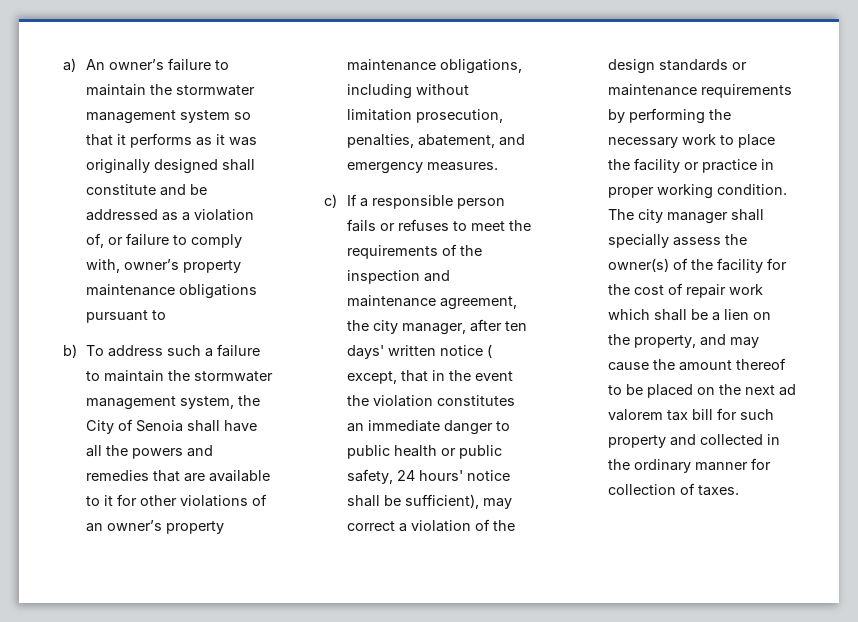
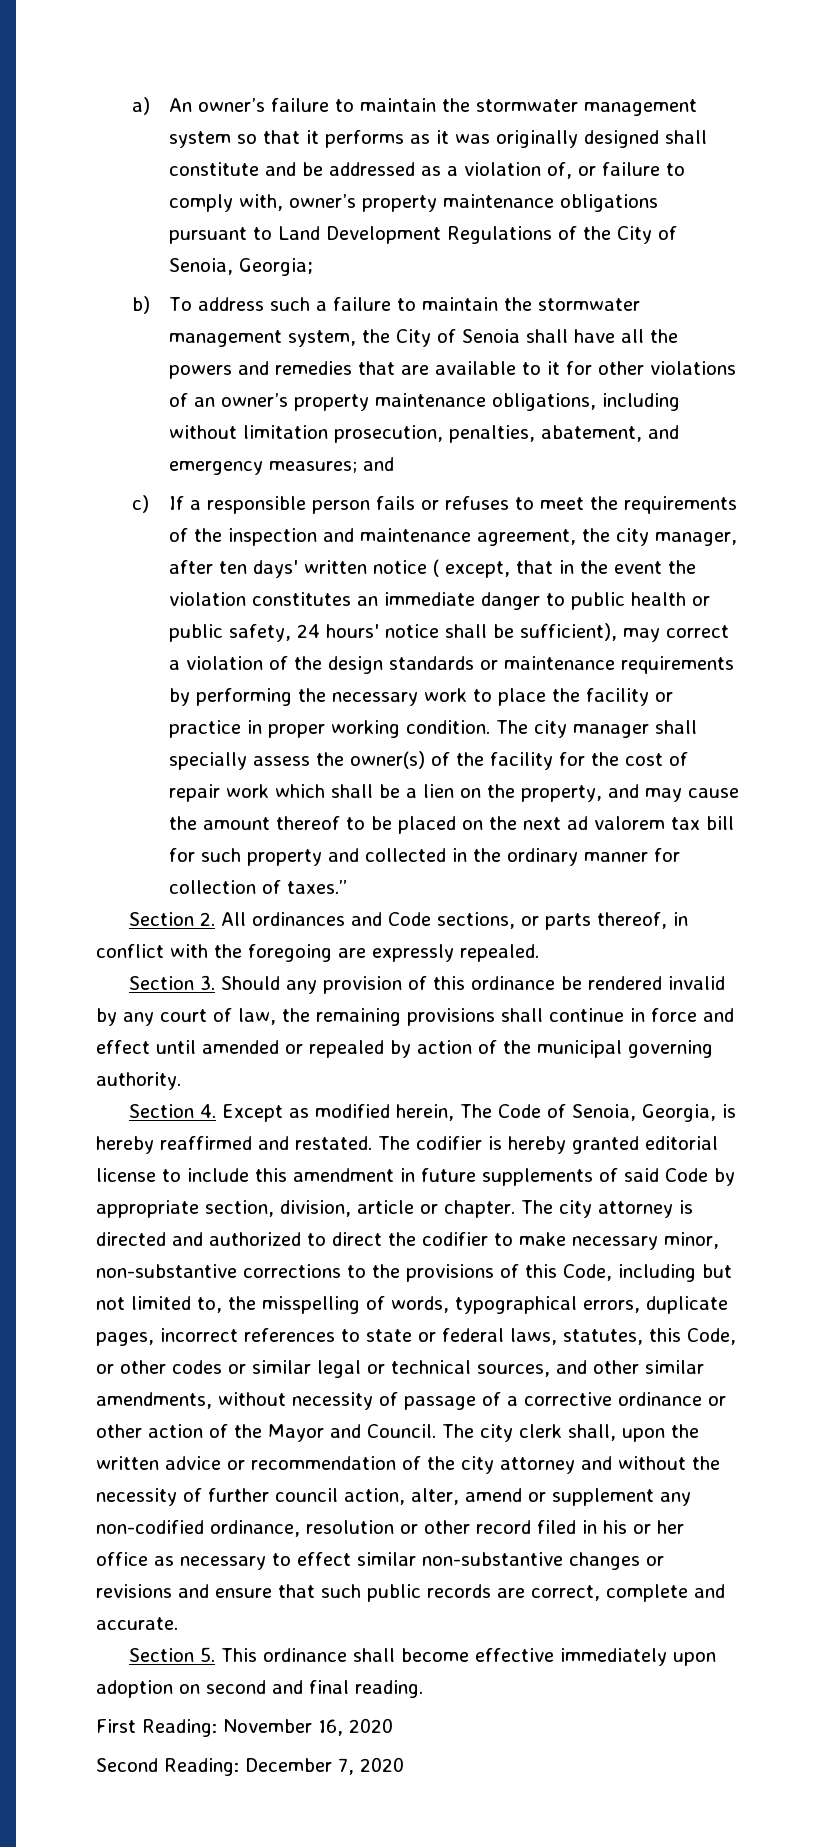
- a) An owner’s failure to maintain the stormwater management system so that it performs as it was originally designed shall constitute and be addressed as a violation of, or failure to comply with, owner’s property maintenance obligations pursuant to
+ a) An owner’s failure to maintain the stormwater management system so that it performs as it was originally designed shall constitute and be addressed as a violation of, or failure to comply with, owner’s property maintenance obligations pursuant to Land Development Regulations of the City of Senoia, Georgia;
- b) To address such a failure to maintain the stormwater management system, the City of Senoia shall have all the powers and remedies that are available to it for other violations of an owner’s property maintenance obligations, including without limitation prosecution, penalties, abatement, and emergency measures.
+ b) To address such a failure to maintain the stormwater management system, the City of Senoia shall have all the powers and remedies that are available to it for other violations of an owner’s property maintenance obligations, including without limitation prosecution, penalties, abatement, and emergency measures; and
- The city manager shall specially assess the owner(s) of the facility for the cost of repair work which shall be a lien on the property, and may cause the amount thereof to be placed on the next ad valorem tax bill for such property and collected in the ordinary manner for collection of taxes.
+ The city manager shall specially assess the owner(s) of the facility for the cost of repair work which shall be a lien on the property, and may cause the amount thereof to be placed on the next ad valorem tax bill for such property and collected in the ordinary manner for collection of taxes.”
+ Section 2. All ordinances and Code sections, or parts thereof, in conflict with the foregoing are expressly repealed.
+ Section 3. Should any provision of this ordinance be rendered invalid by any court of law, the remaining provisions shall continue in force and effect until amended or repealed by action of the municipal governing authority.
+ Section 4. Except as modified herein, The Code of Senoia, Georgia, is hereby reaffirmed and restated. The codifier is hereby granted editorial license to include this amendment in future supplements of said Code by appropriate section, division, article or chapter. The city attorney is directed and authorized to direct the codifier to make necessary minor, non-substantive corrections to the provisions of this Code, including but not limited to, the misspelling of words, typographical errors, duplicate pages, incorrect references to state or federal laws, statutes, this Code, or other codes or similar legal or technical sources, and other similar amendments, without necessity of passage of a corrective ordinance or other action of the Mayor and Council. The city clerk shall, upon the written advice or recommendation of the city attorney and without the necessity of further council action, alter, amend or supplement any non-codified ordinance, resolution or other record filed in his or her office as necessary to effect similar non-substantive changes or revisions and ensure that such public records are correct, complete and accurate.
+ Section 5. This ordinance shall become effective immediately upon adoption on second and final reading.
+ First Reading: November 16, 2020
+ Second Reading: December 7, 2020

